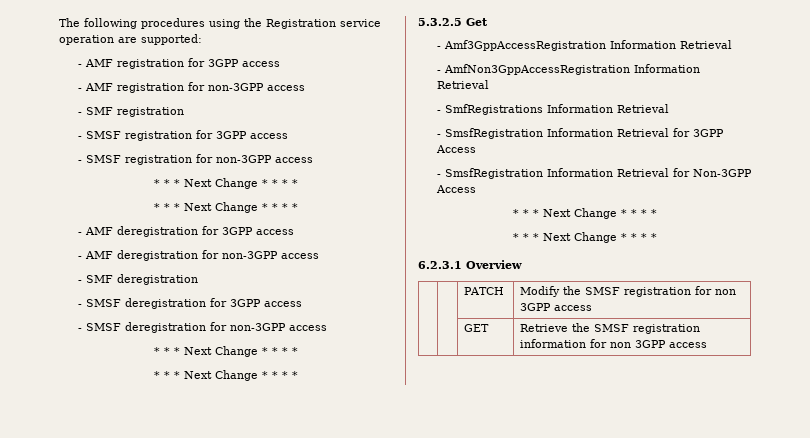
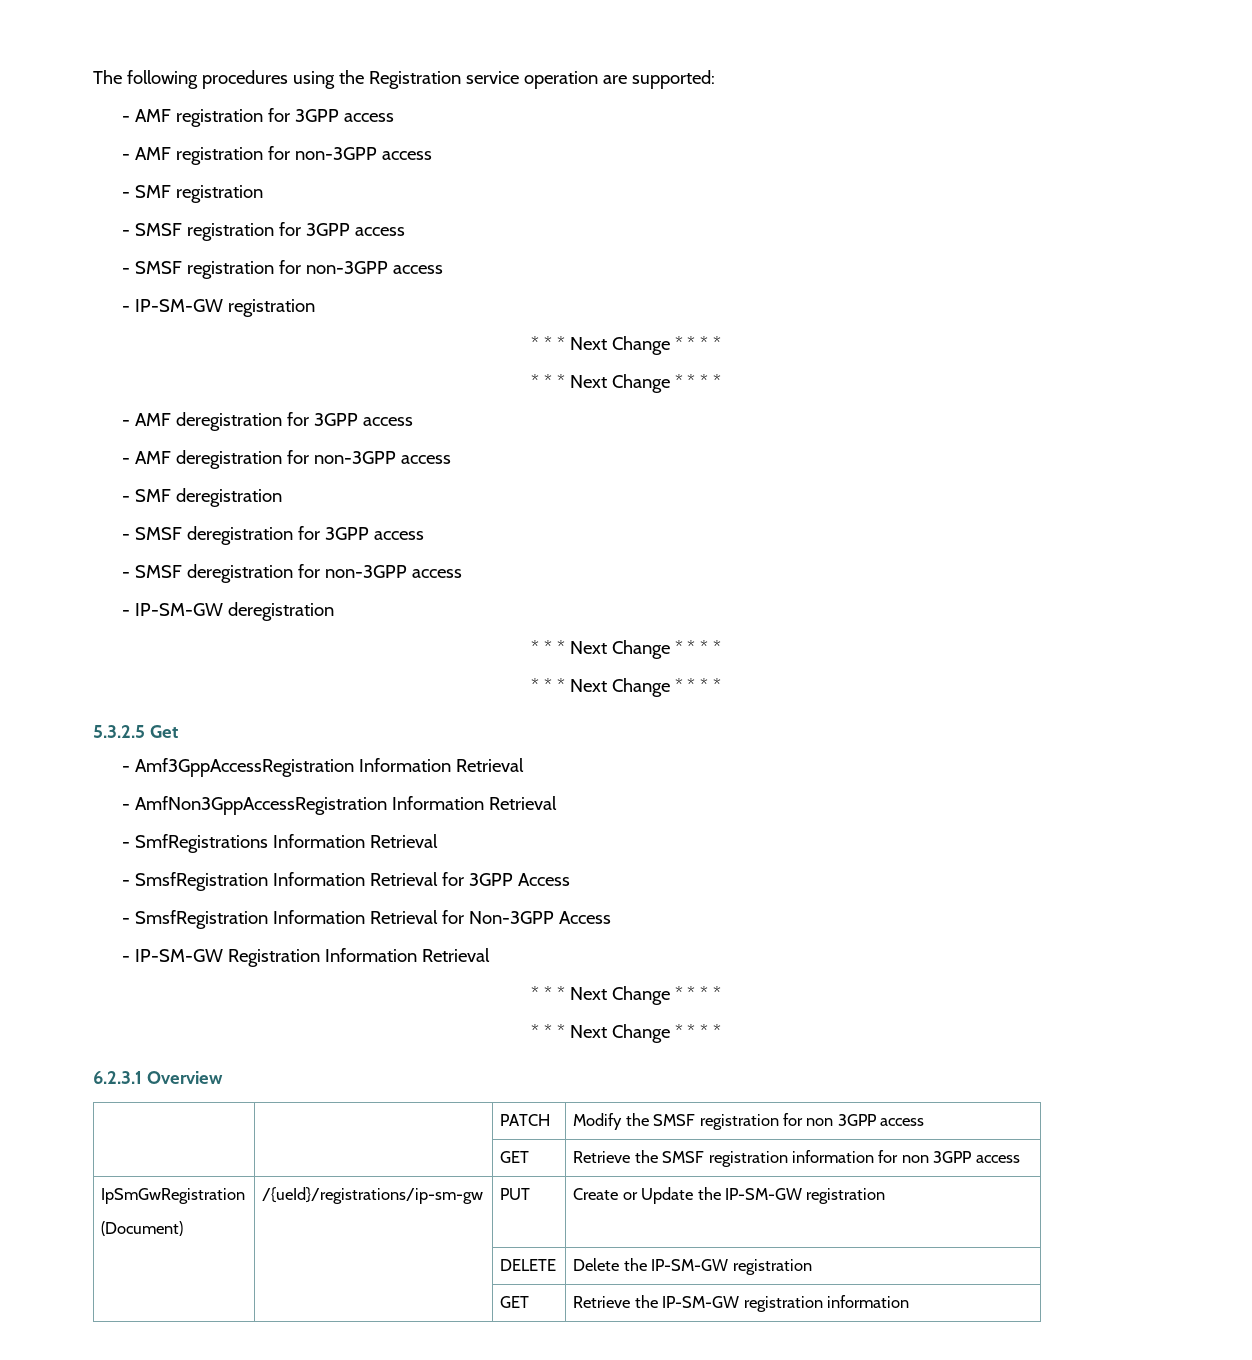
+ - IP-SM-GW registration
+ - IP-SM-GW deregistration
+ - IP-SM-GW Registration Information Retrieval
+ IpSmGwRegistration
+ (Document) | /{ueId}/registrations/ip-sm-gw | PUT | Create or Update the IP-SM-GW registration
+ | | DELETE | Delete the IP-SM-GW registration
+ | | GET | Retrieve the IP-SM-GW registration information

